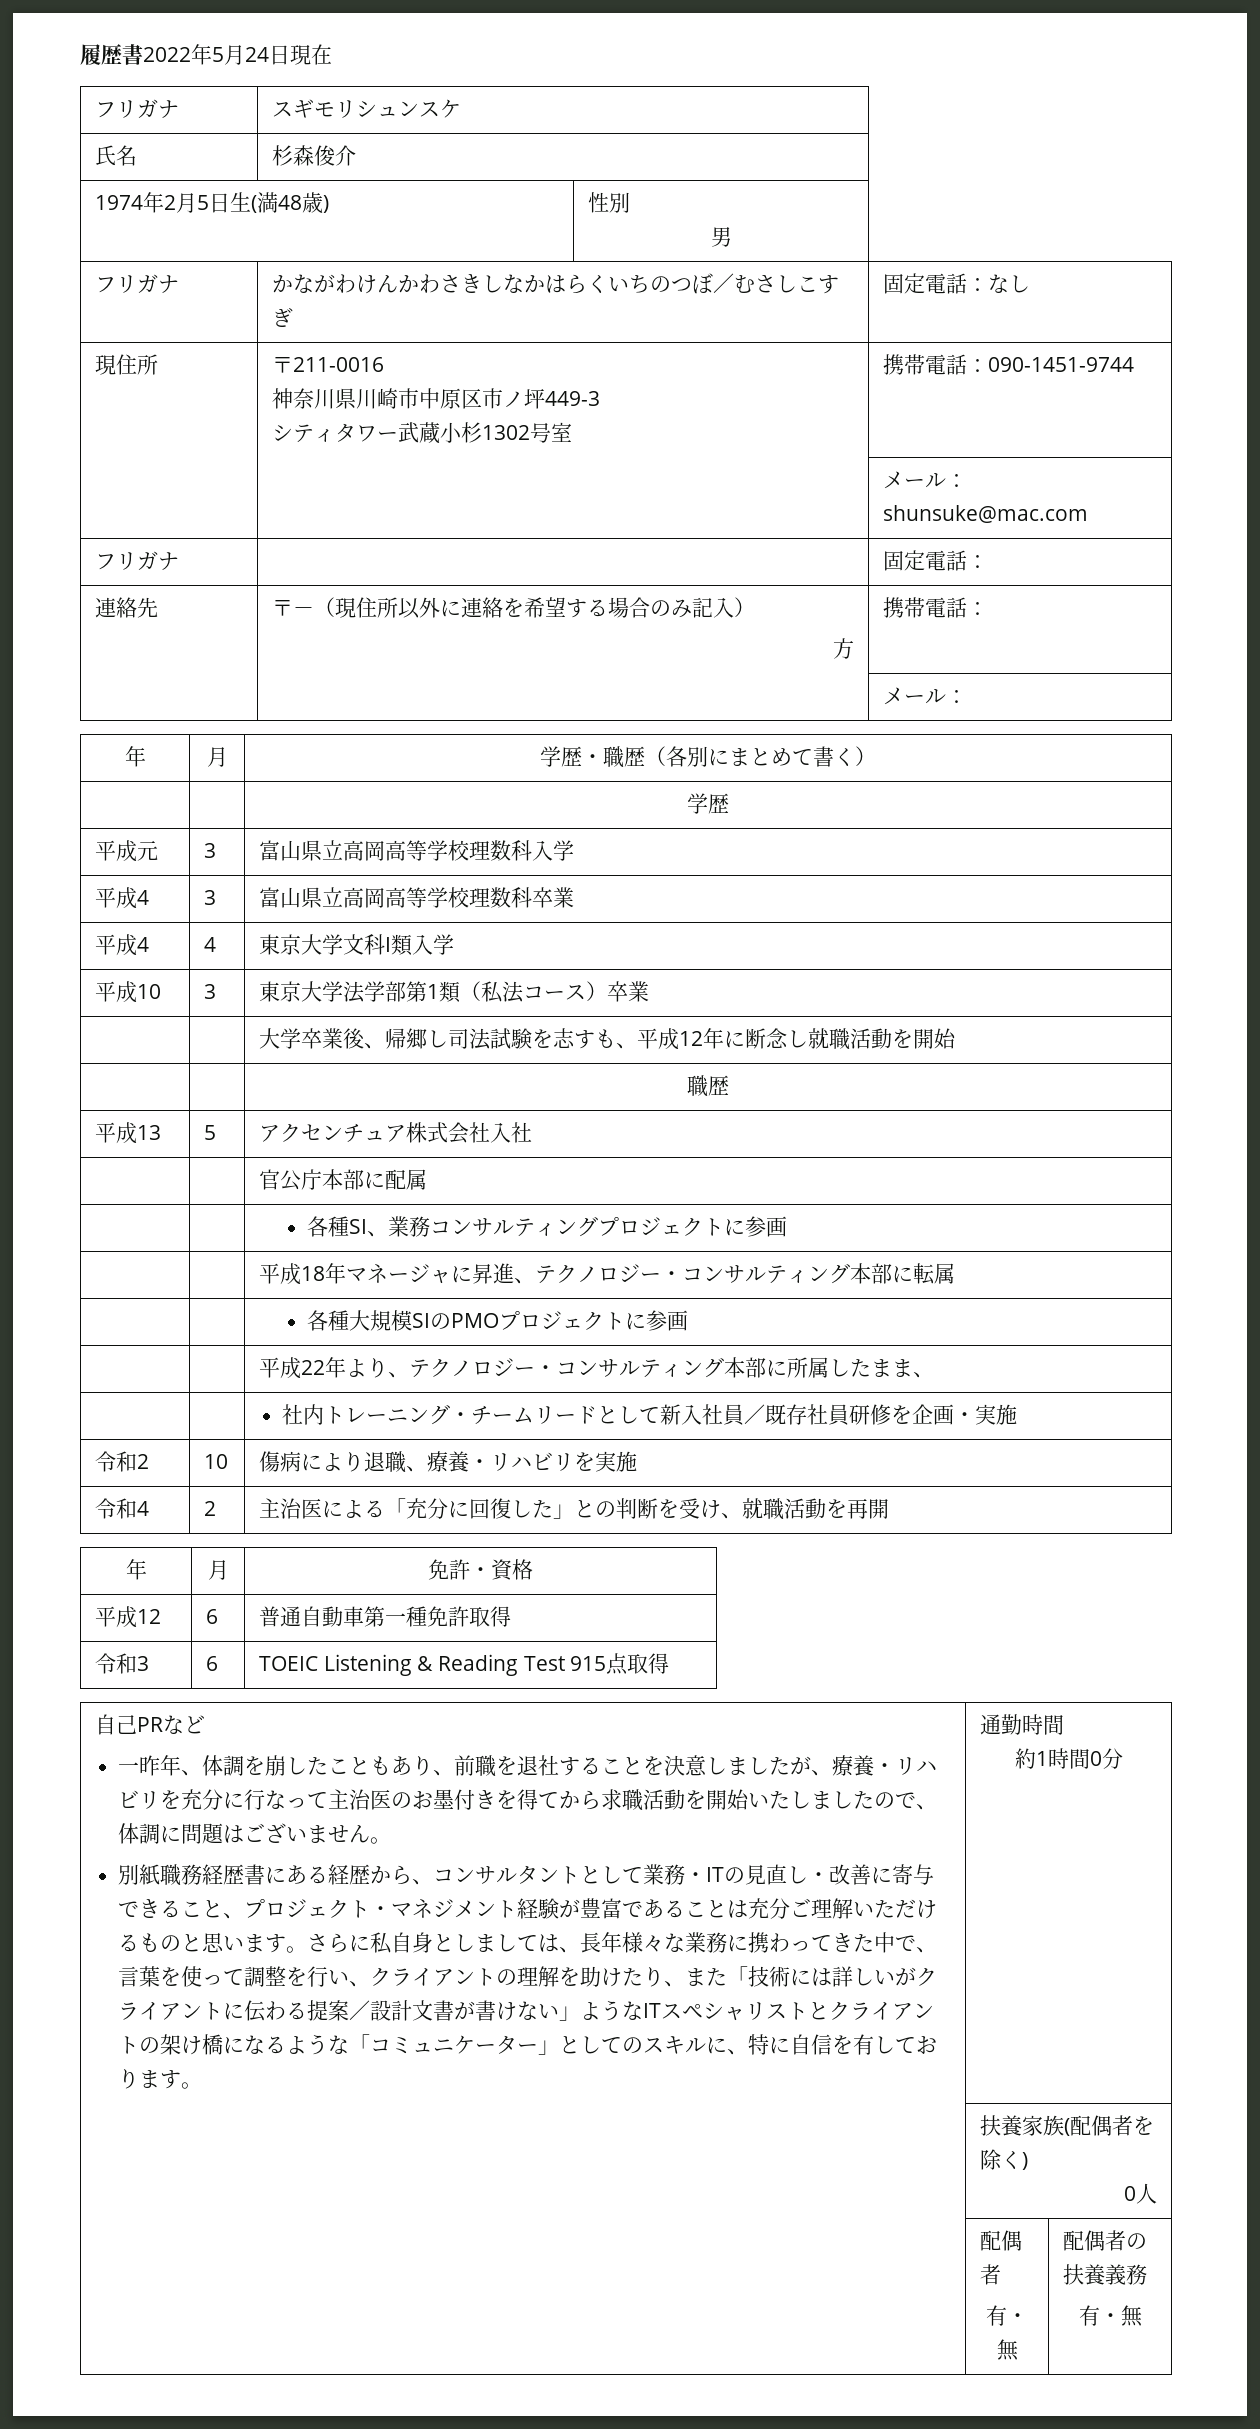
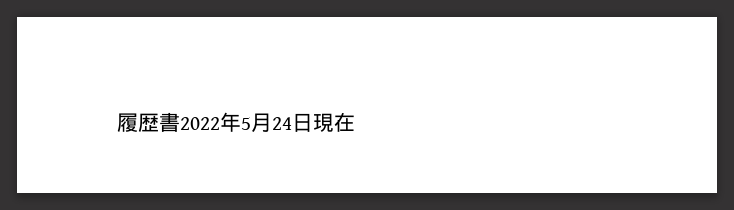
- フリガナ | スギモリシュンスケ
- 氏名 | 杉森俊介
- 1974年2月5日生(満48歳) | 性別
- 男
- フリガナ | かながわけんかわさきしなかはらくいちのつぼ／むさしこすぎ | 固定電話：なし
- 現住所 | 〒211-0016
- 神奈川県川崎市中原区市ノ坪449-3
- シティタワー武蔵小杉1302号室 | 携帯電話：090-1451-9744
- | | メール：shunsuke@mac.com
- フリガナ | | 固定電話：
- 連絡先 | 〒－（現住所以外に連絡を希望する場合のみ記入）
- 方 | 携帯電話：
- | | メール：
- 年 | 月 | 学歴・職歴（各別にまとめて書く）
- | | 学歴
- 平成元 | 3 | 富山県立高岡高等学校理数科入学
- 平成4 | 3 | 富山県立高岡高等学校理数科卒業
- 平成4 | 4 | 東京大学文科I類入学
- 平成10 | 3 | 東京大学法学部第1類（私法コース）卒業
- | | 大学卒業後、帰郷し司法試験を志すも、平成12年に断念し就職活動を開始
- | | 職歴
- 平成13 | 5 | アクセンチュア株式会社入社
- | | 官公庁本部に配属
- | | 各種SI、業務コンサルティングプロジェクトに参画
- | | 平成18年マネージャに昇進、テクノロジー・コンサルティング本部に転属
- | | 各種大規模SIのPMOプロジェクトに参画
- | | 平成22年より、テクノロジー・コンサルティング本部に所属したまま、
- | | 社内トレーニング・チームリードとして新入社員／既存社員研修を企画・実施
- 令和2 | 10 | 傷病により退職、療養・リハビリを実施
- 令和4 | 2 | 主治医による「充分に回復した」との判断を受け、就職活動を再開
- 年 | 月 | 免許・資格
- 平成12 | 6 | 普通自動車第一種免許取得
- 令和3 | 6 | TOEIC Listening & Reading Test 915点取得
- 自己PRなど
- 一昨年、体調を崩したこともあり、前職を退社することを決意しましたが、療養・リハビリを充分に行なって主治医のお墨付きを得てから求職活動を開始いたしましたので、体調に問題はございません。
- 別紙職務経歴書にある経歴から、コンサルタントとして業務・ITの見直し・改善に寄与できること、プロジェクト・マネジメント経験が豊富であることは充分ご理解いただけるものと思います。さらに私自身としましては、長年様々な業務に携わってきた中で、言葉を使って調整を行い、クライアントの理解を助けたり、また「技術には詳しいがクライアントに伝わる提案／設計文書が書けない」ようなITスペシャリストとクライアントの架け橋になるような「コミュニケーター」としてのスキルに、特に自信を有しております。 | 通勤時間
- 約1時間0分
- | 扶養家族(配偶者を除く)
- 0人
- | 配偶者
- 有・無 | 配偶者の扶養義務
- 有・無

